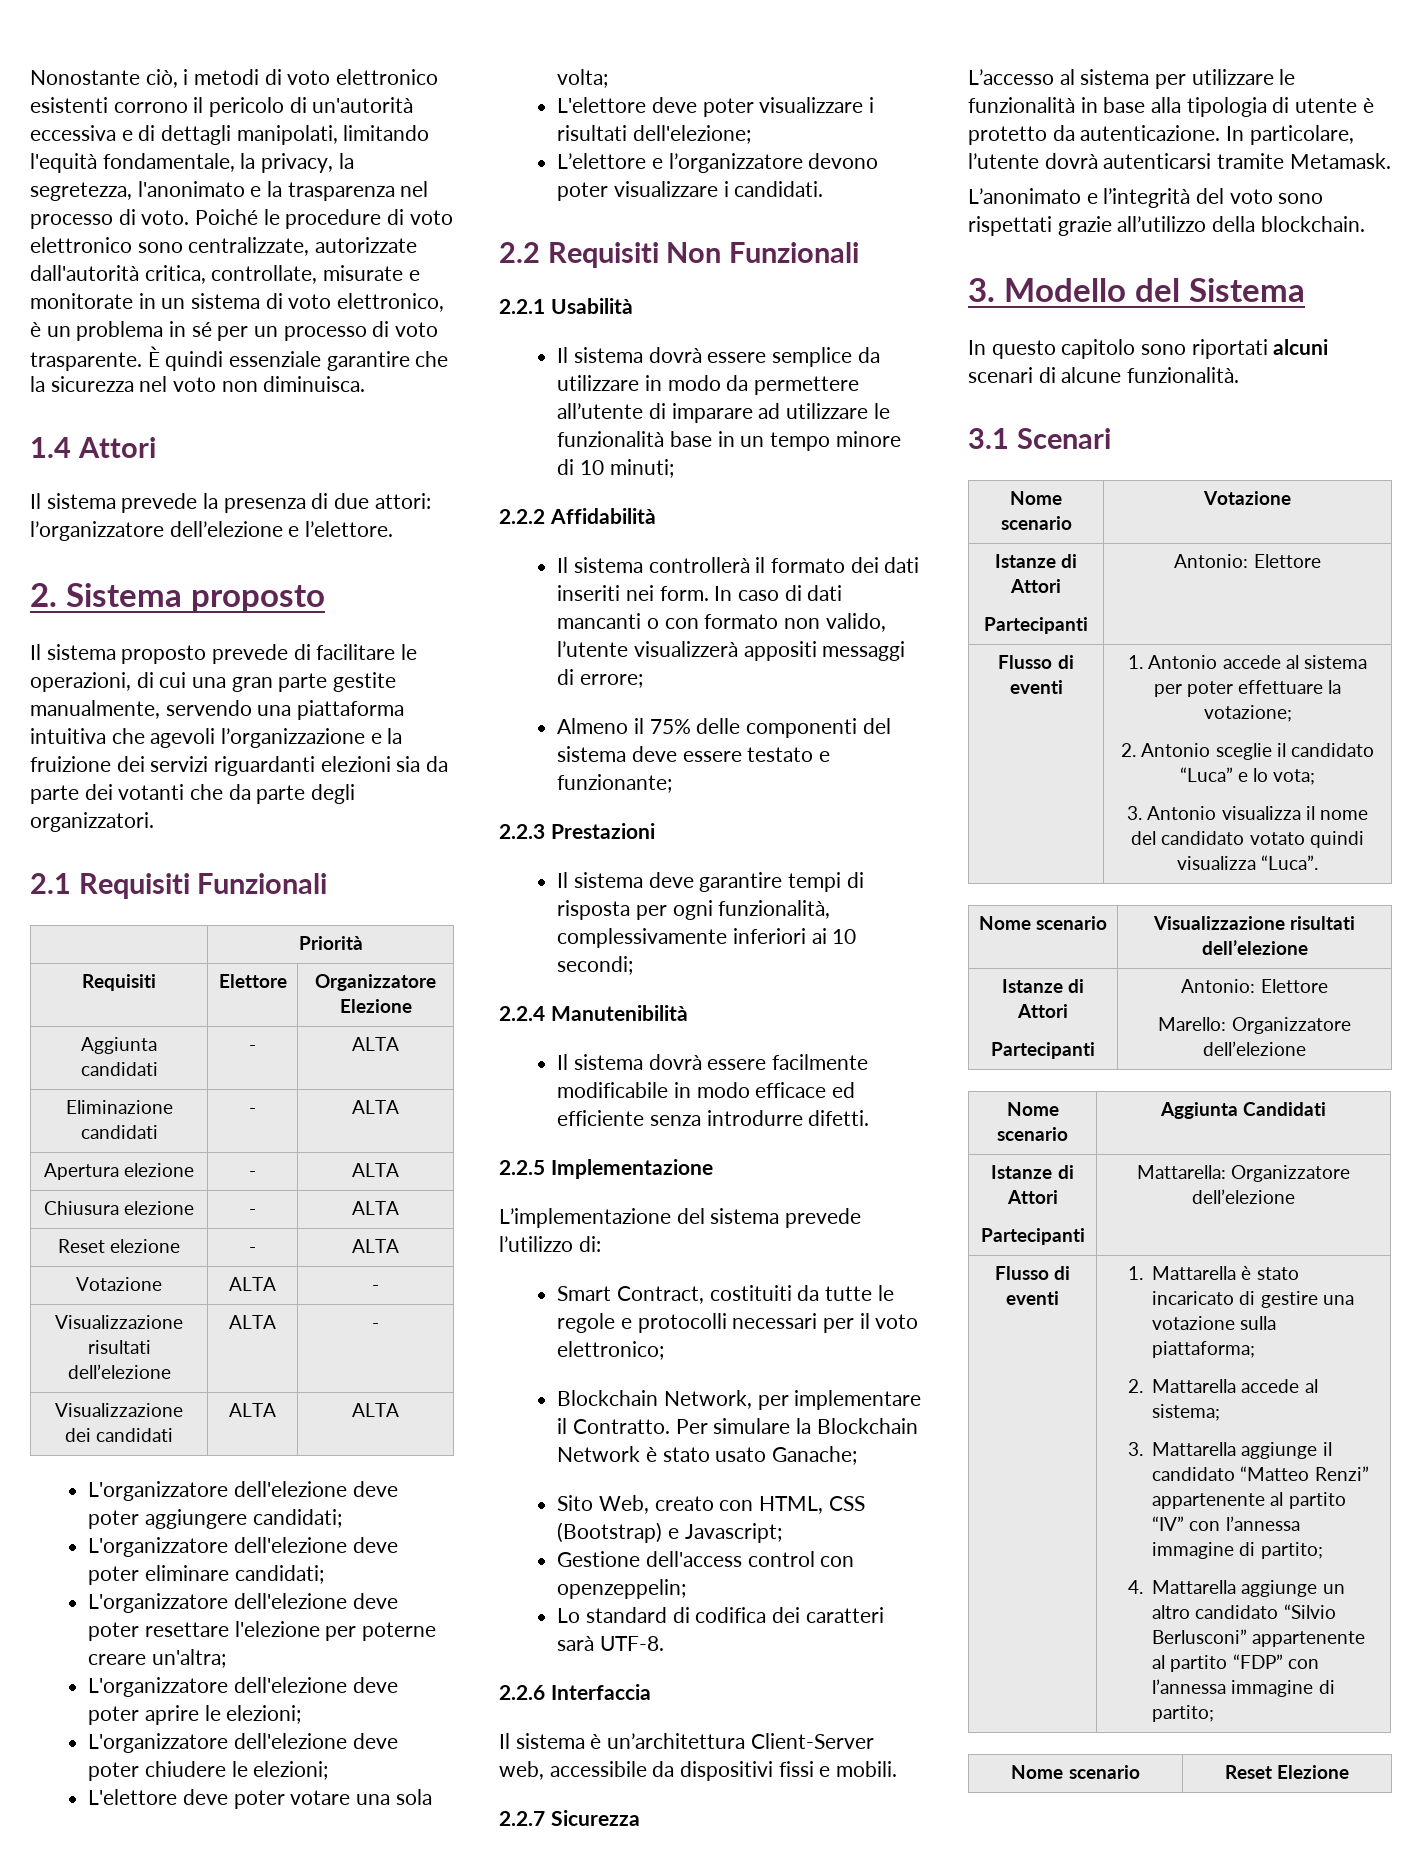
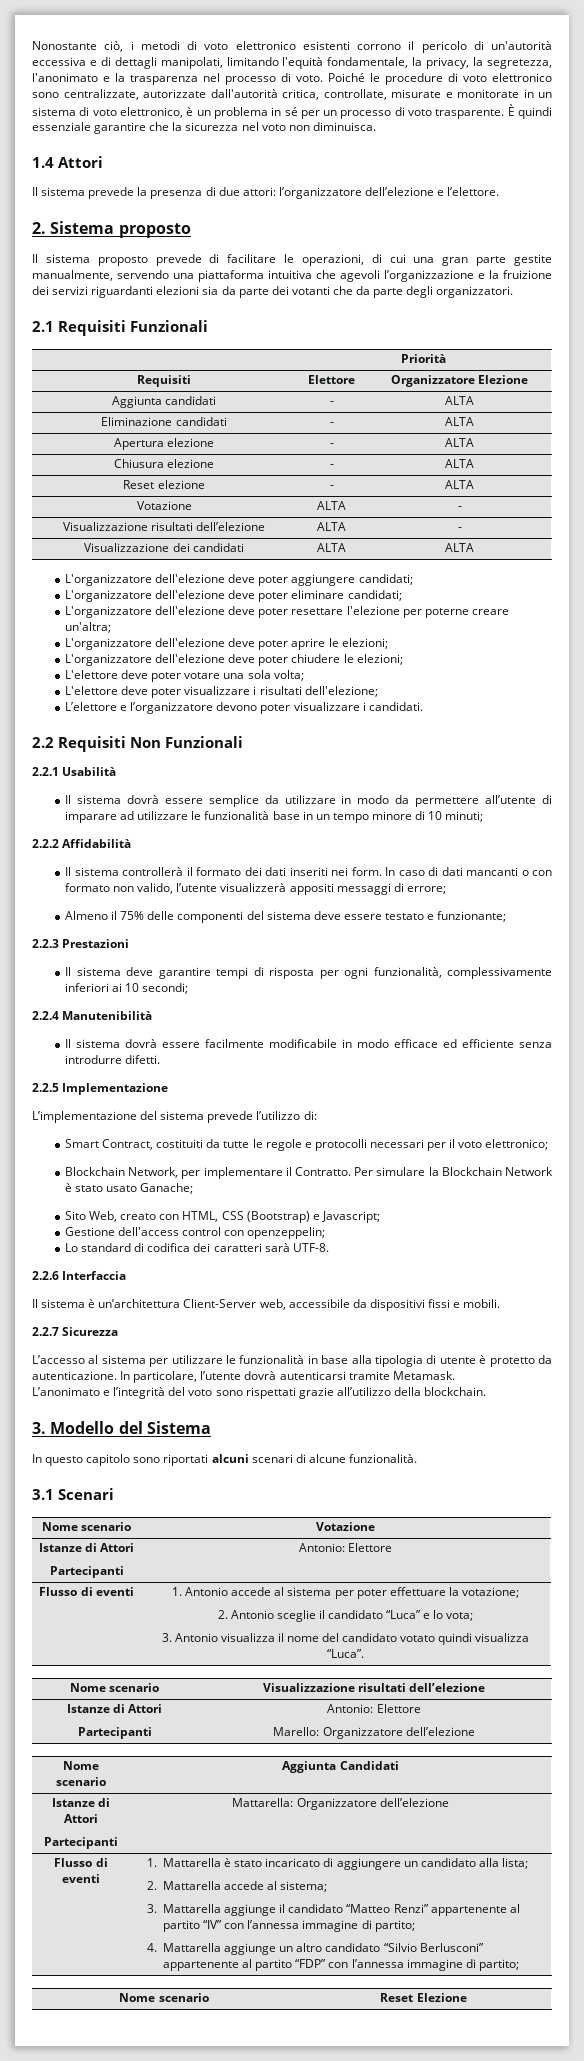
- 1. Mattarella è stato incaricato di gestire una votazione sulla piattaforma;
+ 1. Mattarella è stato incaricato di aggiungere un candidato alla lista;

